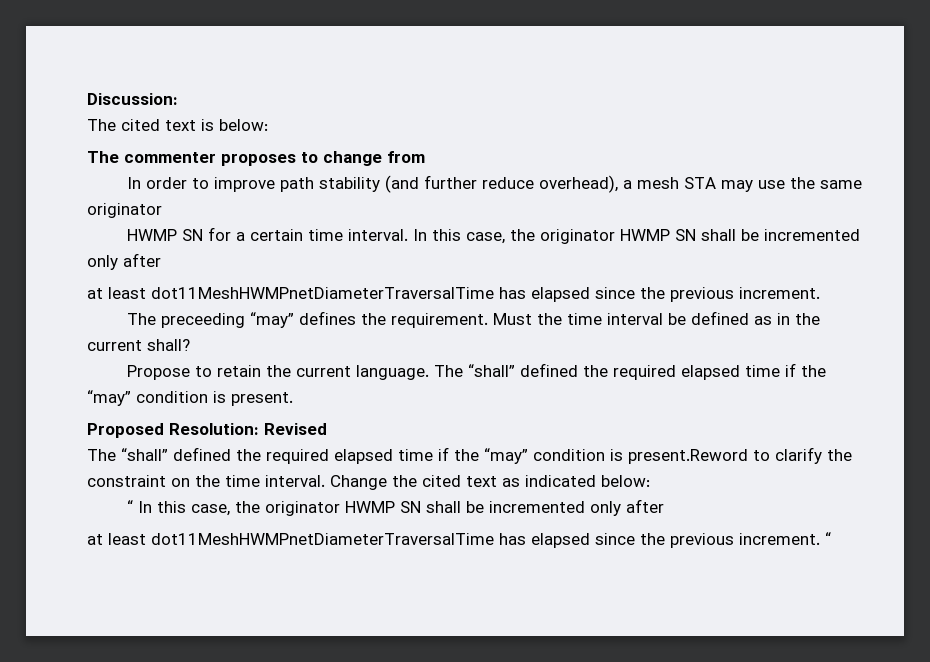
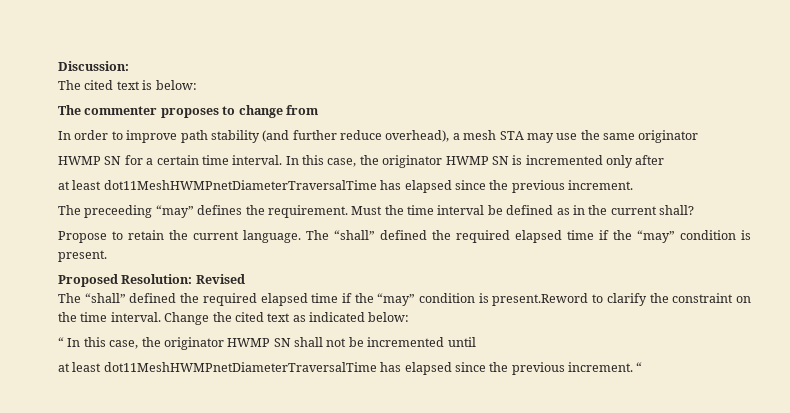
- HWMP SN for a certain time interval. In this case, the originator HWMP SN shall be incremented only after
+ HWMP SN for a certain time interval. In this case, the originator HWMP SN is incremented only after
- “ In this case, the originator HWMP SN shall be incremented only after
+ “ In this case, the originator HWMP SN shall not be incremented until

